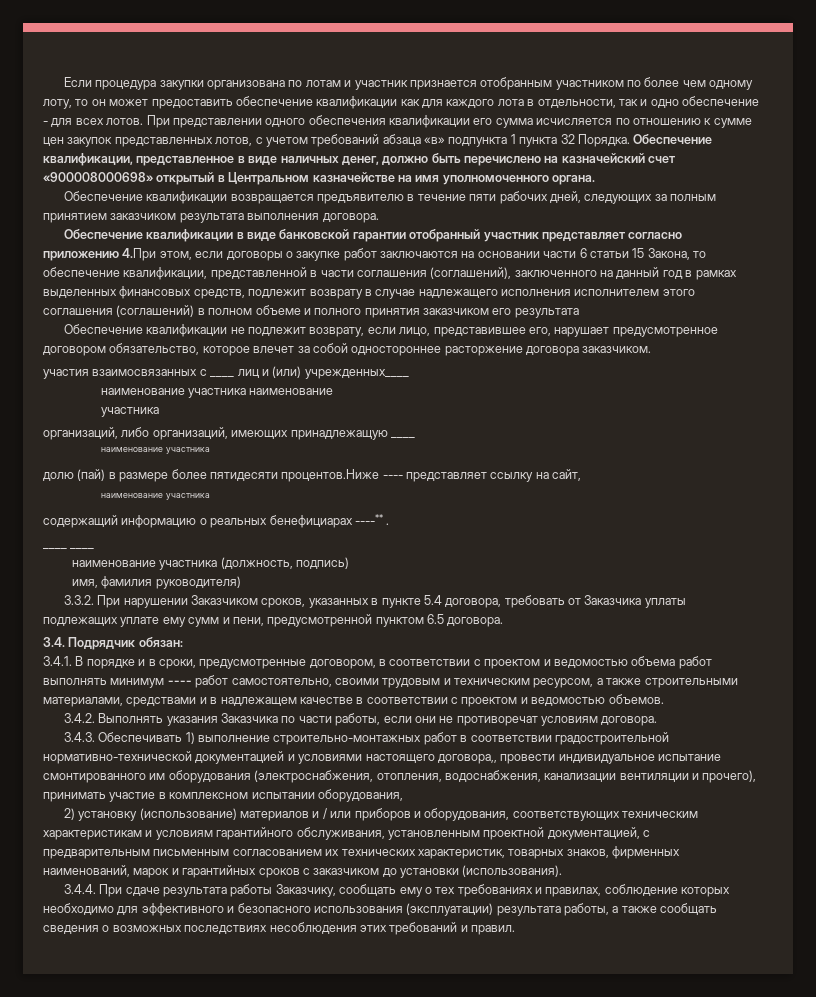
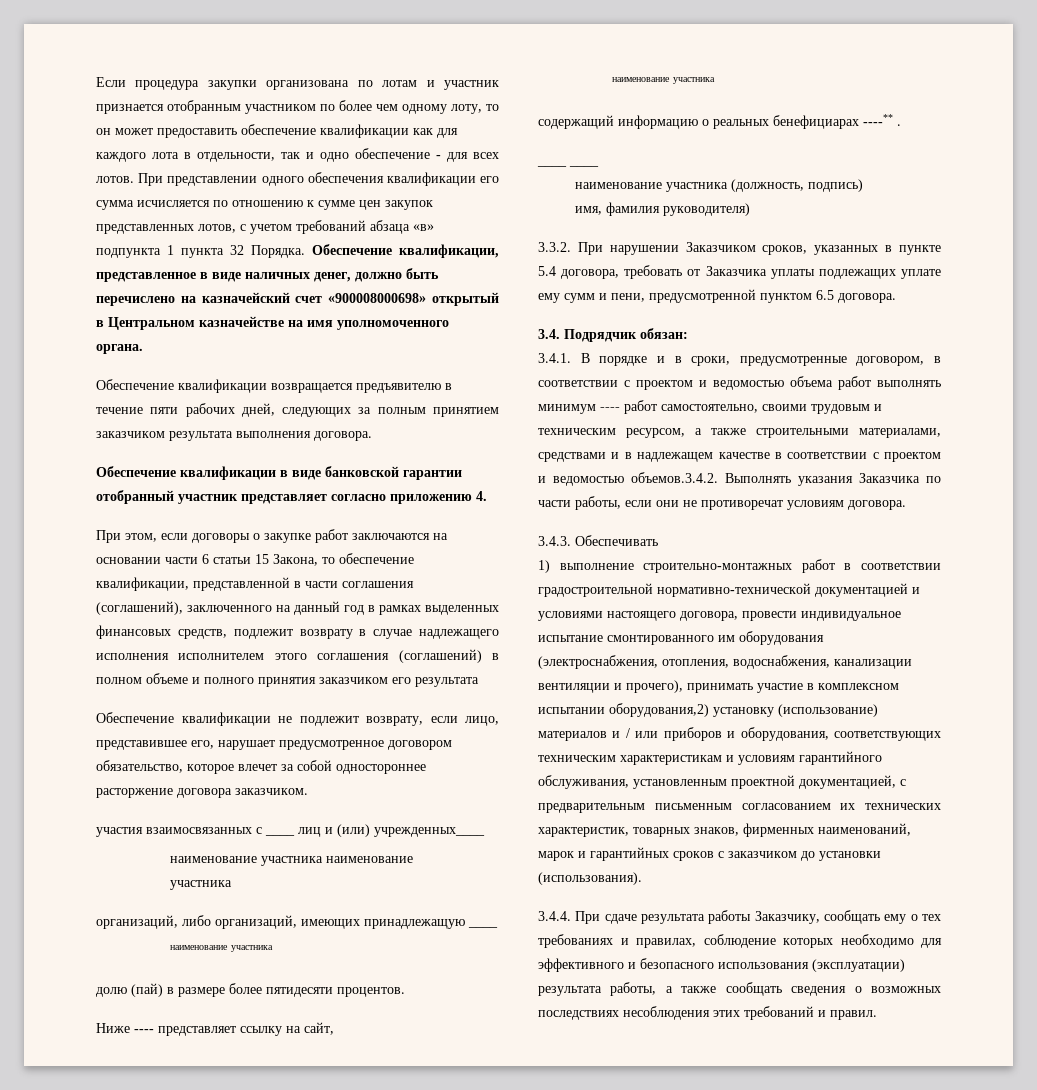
- Обеспечение квалификации в виде банковской гарантии отобранный участник представляет согласно приложению 4․При этом, если договоры о закупке работ заключаются на основании части 6 статьи 15 Закона, то обеспечение квалификации, представленной в части соглашения (соглашений), заключенного на данный год в рамках выделенных финансовых средств, подлежит возврату в случае надлежащего исполнения исполнителем этого соглашения (соглашений) в полном объеме и полного принятия заказчиком его результата
+ Обеспечение квалификации в виде банковской гарантии отобранный участник представляет согласно приложению 4․
+ При этом, если договоры о закупке работ заключаются на основании части 6 статьи 15 Закона, то обеспечение квалификации, представленной в части соглашения (соглашений), заключенного на данный год в рамках выделенных финансовых средств, подлежит возврату в случае надлежащего исполнения исполнителем этого соглашения (соглашений) в полном объеме и полного принятия заказчиком его результата
- долю (пай) в размере более пятидесяти процентов.Ниже ---- представляет ссылку на сайт,
+ долю (пай) в размере более пятидесяти процентов.
+ Ниже ---- представляет ссылку на сайт,
- 3.4.1. В порядке и в сроки, предусмотренные договором, в соответствии с проектом и ведомостью объема работ выполнять минимум ---- работ самостоятельно, своими трудовым и техническим ресурсом, а также строительными материалами, средствами и в надлежащем качестве в соответствии с проектом и ведомостью объемов.
- 3.4.2. Выполнять указания Заказчика по части работы, если они не противоречат условиям договора.
+ 3.4.1. В порядке и в сроки, предусмотренные договором, в соответствии с проектом и ведомостью объема работ выполнять минимум ---- работ самостоятельно, своими трудовым и техническим ресурсом, а также строительными материалами, средствами и в надлежащем качестве в соответствии с проектом и ведомостью объемов.3.4.2. Выполнять указания Заказчика по части работы, если они не противоречат условиям договора.
- 3.4.3. Обеспечивать 1) выполнение строительно-монтажных работ в соответствии градостроительной нормативно-технической документацией и условиями настоящего договора,, провести индивидуальнoe испытание смонтированного им оборудования (электроснабжения, отопления, водоснабжения, канализации вентиляции и прочего), принимать участие в комплексном испытании оборудования,
- 2) установку (использование) материалов и / или приборов и оборудования, соответствующих техническим характеристикам и условиям гарантийного обслуживания, установленным проектной документацией, с предварительным письменным согласованием их технических характеристик, товарных знаков, фирменных наименований, марок и гарантийных сроков с заказчиком до установки (использования).
+ 3.4.3. Обеспечивать
+ 1) выполнение строительно-монтажных работ в соответствии градостроительной нормативно-технической документацией и условиями настоящего договора, провести индивидуальнoe испытание смонтированного им оборудования (электроснабжения, отопления, водоснабжения, канализации вентиляции и прочего), принимать участие в комплексном испытании оборудования,2) установку (использование) материалов и / или приборов и оборудования, соответствующих техническим характеристикам и условиям гарантийного обслуживания, установленным проектной документацией, с предварительным письменным согласованием их технических характеристик, товарных знаков, фирменных наименований, марок и гарантийных сроков с заказчиком до установки (использования).

